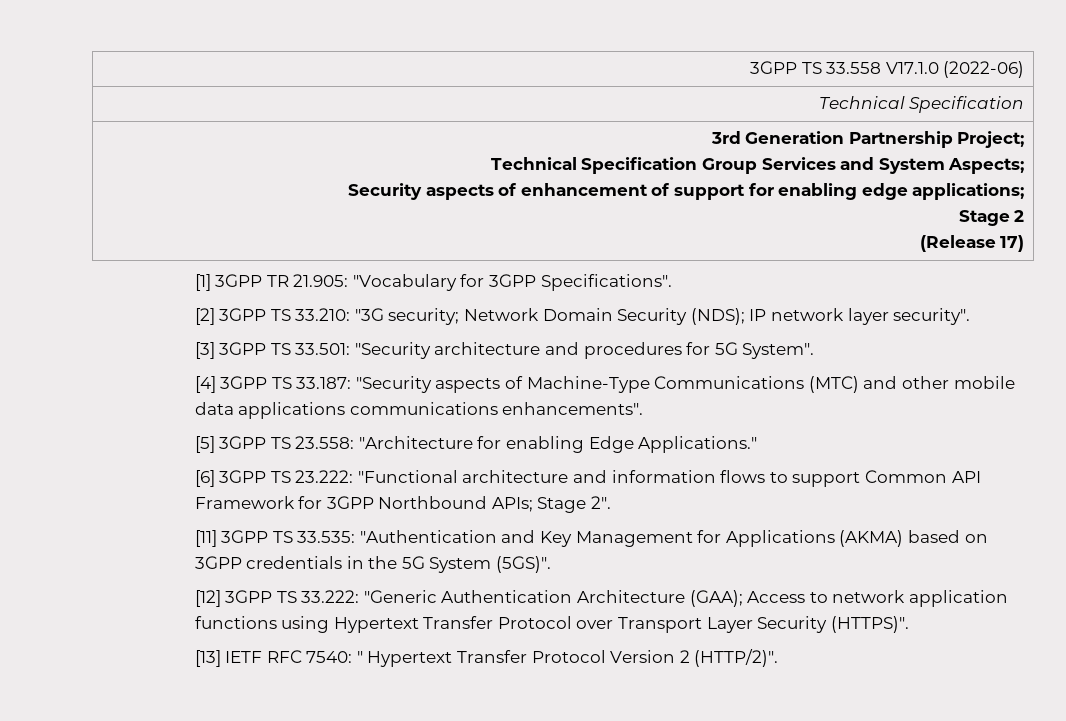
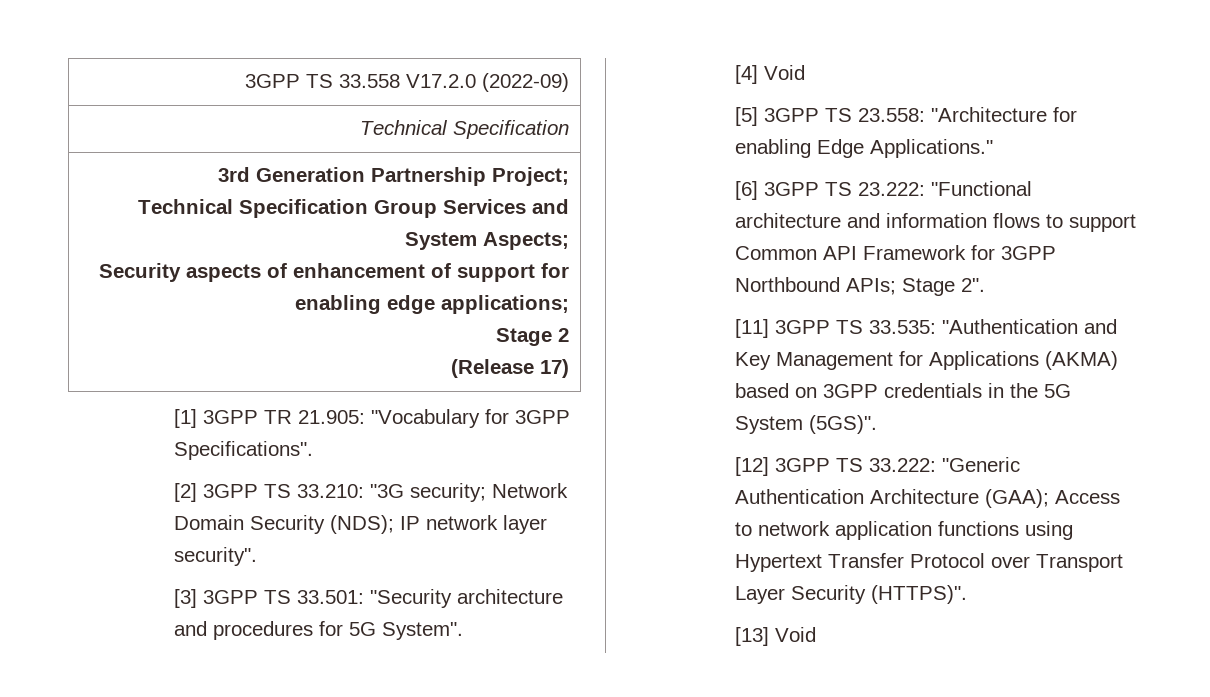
- 3GPP TS 33.558 V17.1.0 (2022-06)
+ 3GPP TS 33.558 V17.2.0 (2022-09)
- [4] 3GPP TS 33.187: "Security aspects of Machine-Type Communications (MTC) and other mobile data applications communications enhancements".
+ [4] Void
- [13] IETF RFC 7540: " Hypertext Transfer Protocol Version 2 (HTTP/2)".
+ [13] Void

